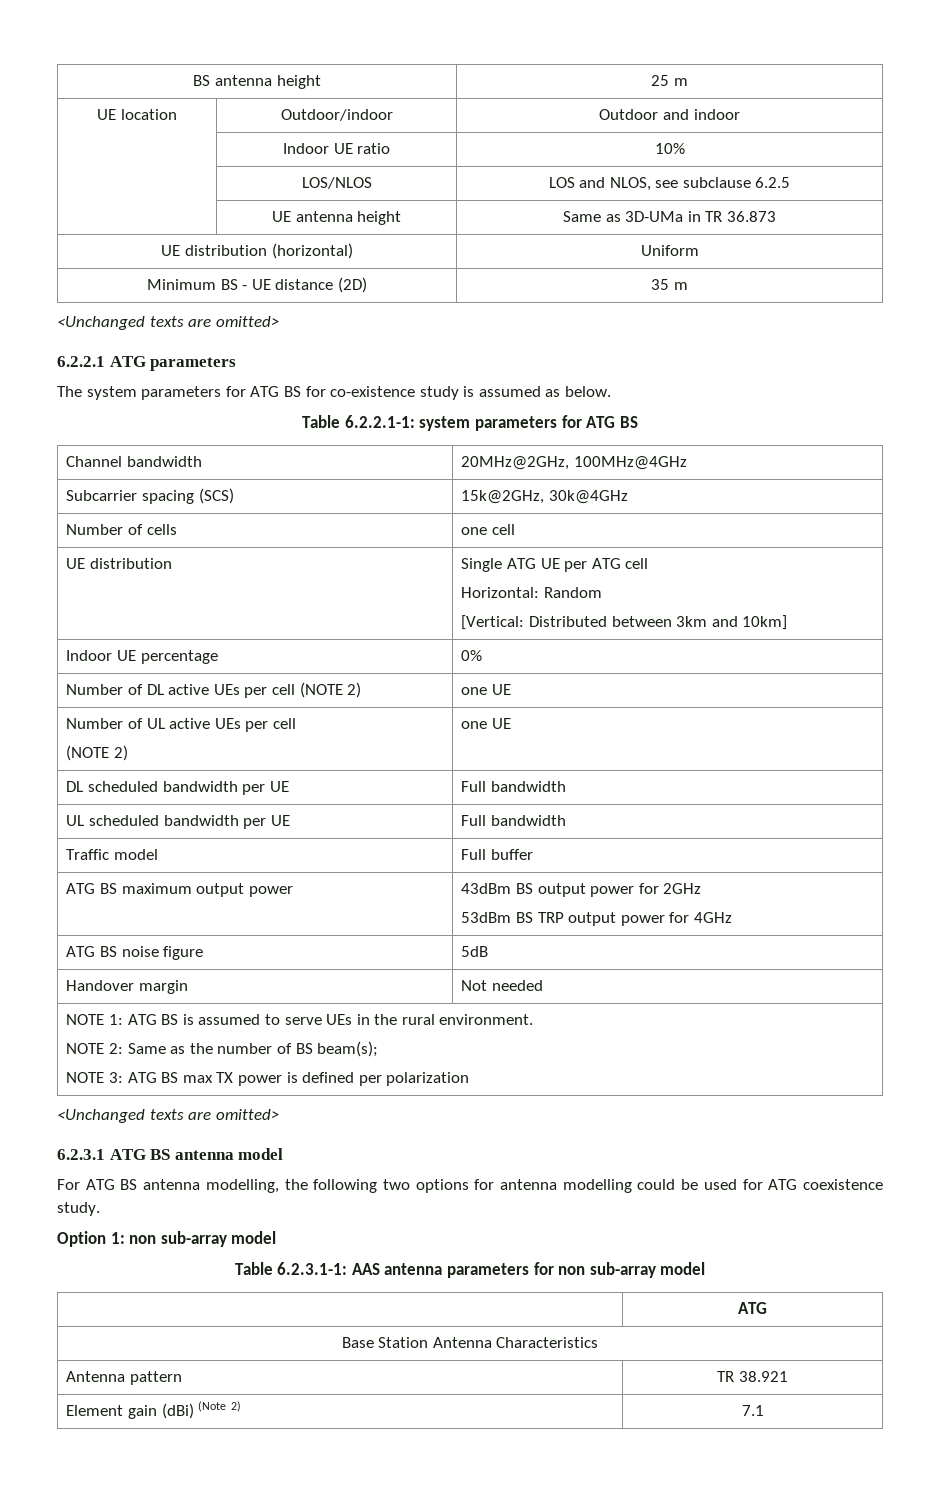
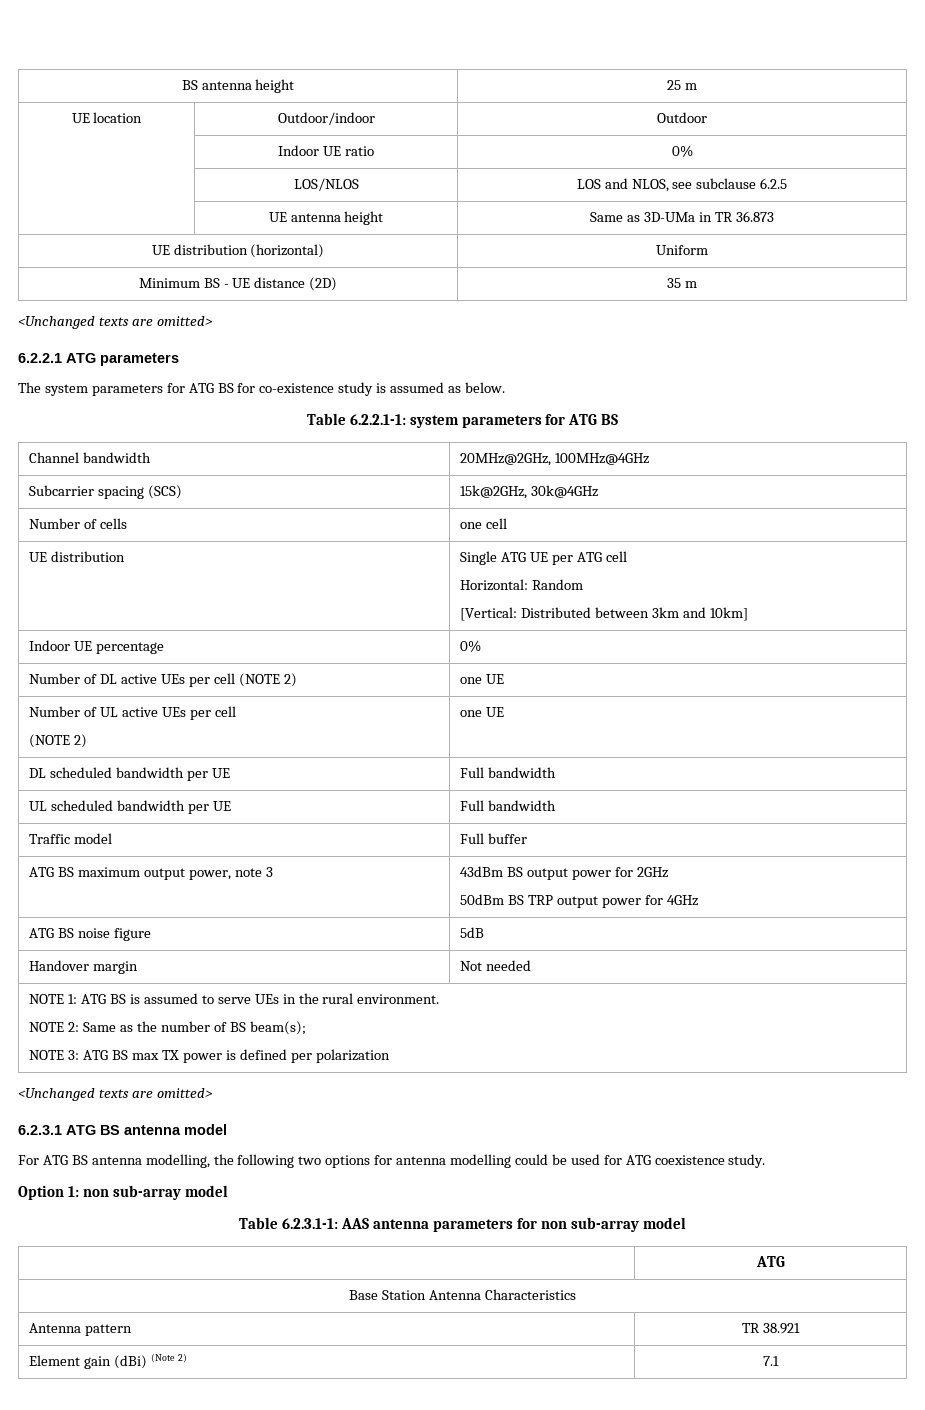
- UE location | Outdoor/indoor | Outdoor and indoor
+ UE location | Outdoor/indoor | Outdoor
- | Indoor UE ratio | 10%
+ | Indoor UE ratio | 0%
- ATG BS maximum output power | 43dBm BS output power for 2GHz
- 53dBm BS TRP output power for 4GHz
+ ATG BS maximum output power, note 3 | 43dBm BS output power for 2GHz
+ 50dBm BS TRP output power for 4GHz

